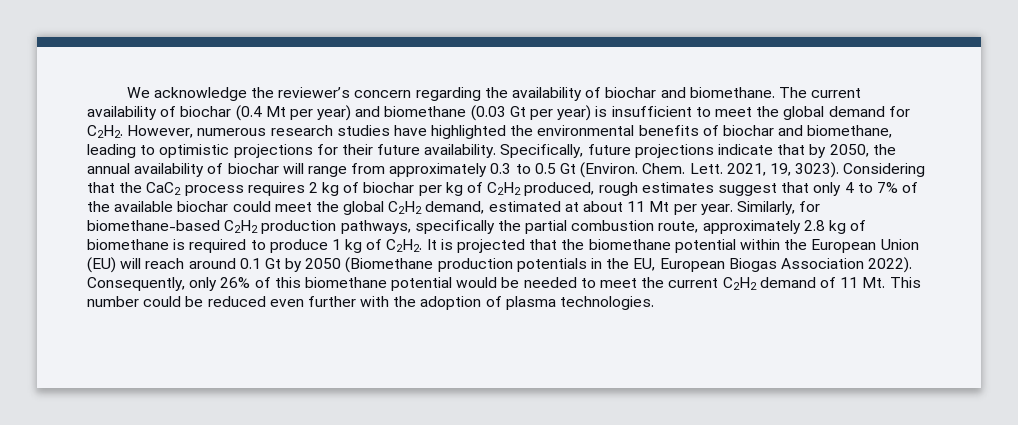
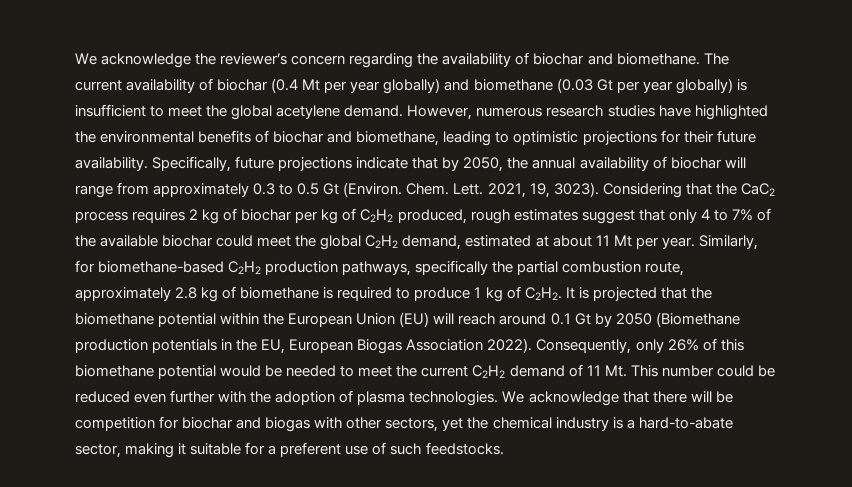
- The current availability of biochar (0.4 Mt per year) and biomethane (0.03 Gt per year) is insufficient to meet the global demand for C2H2.
+ The current availability of biochar (0.4 Mt per year globally) and biomethane (0.03 Gt per year globally) is insufficient to meet the global acetylene demand.
+ We acknowledge that there will be competition for biochar and biogas with other sectors, yet the chemical industry is a hard-to-abate sector, making it suitable for a preferent use of such feedstocks.

